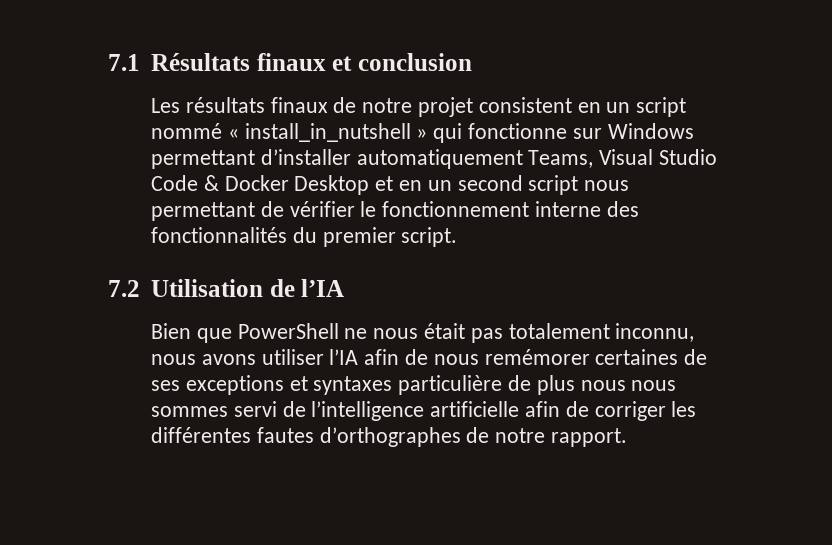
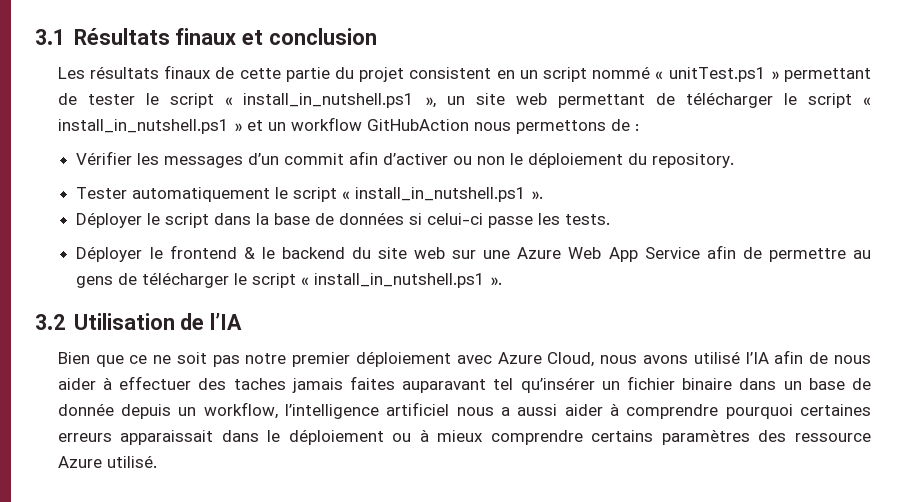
- 7.1 Résultats finaux et conclusion
+ 3.1 Résultats finaux et conclusion
- Les résultats finaux de notre projet consistent en un script nommé « install_in_nutshell » qui fonctionne sur Windows permettant d’installer automatiquement Teams, Visual Studio Code & Docker Desktop et en un second script nous permettant de vérifier le fonctionnement interne des fonctionnalités du premier script.
- 7.2 Utilisation de l’IA
+ Les résultats finaux de cette partie du projet consistent en un script nommé « unitTest.ps1 » permettant de tester le script « install_in_nutshell.ps1 », un site web permettant de télécharger le script « install_in_nutshell.ps1 » et un workflow GitHubAction nous permettons de :
+ Vérifier les messages d’un commit afin d’activer ou non le déploiement du repository.
+ Tester automatiquement le script « install_in_nutshell.ps1 ».
+ Déployer le script dans la base de données si celui-ci passe les tests.
+ Déployer le frontend & le backend du site web sur une Azure Web App Service afin de permettre au gens de télécharger le script « install_in_nutshell.ps1 ».
+ 3.2 Utilisation de l’IA
- Bien que PowerShell ne nous était pas totalement inconnu, nous avons utiliser l’IA afin de nous remémorer certaines de ses exceptions et syntaxes particulière de plus nous nous sommes servi de l’intelligence artificielle afin de corriger les différentes fautes d’orthographes de notre rapport.
+ Bien que ce ne soit pas notre premier déploiement avec Azure Cloud, nous avons utilisé l’IA afin de nous aider à effectuer des taches jamais faites auparavant tel qu’insérer un fichier binaire dans un base de donnée depuis un workflow, l’intelligence artificiel nous a aussi aider à comprendre pourquoi certaines erreurs apparaissait dans le déploiement ou à mieux comprendre certains paramètres des ressource Azure utilisé.

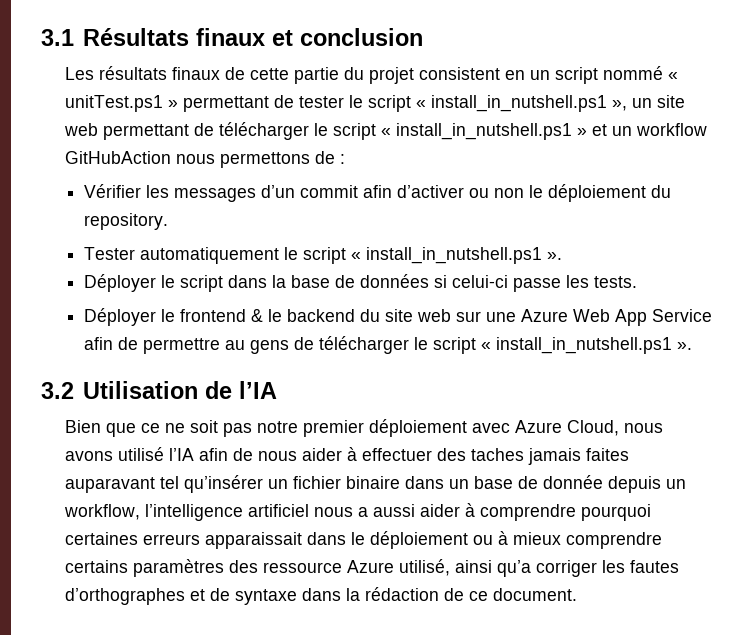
- Bien que ce ne soit pas notre premier déploiement avec Azure Cloud, nous avons utilisé l’IA afin de nous aider à effectuer des taches jamais faites auparavant tel qu’insérer un fichier binaire dans un base de donnée depuis un workflow, l’intelligence artificiel nous a aussi aider à comprendre pourquoi certaines erreurs apparaissait dans le déploiement ou à mieux comprendre certains paramètres des ressource Azure utilisé.
+ Bien que ce ne soit pas notre premier déploiement avec Azure Cloud, nous avons utilisé l’IA afin de nous aider à effectuer des taches jamais faites auparavant tel qu’insérer un fichier binaire dans un base de donnée depuis un workflow, l’intelligence artificiel nous a aussi aider à comprendre pourquoi certaines erreurs apparaissait dans le déploiement ou à mieux comprendre certains paramètres des ressource Azure utilisé, ainsi qu’a corriger les fautes d’orthographes et de syntaxe dans la rédaction de ce document.

